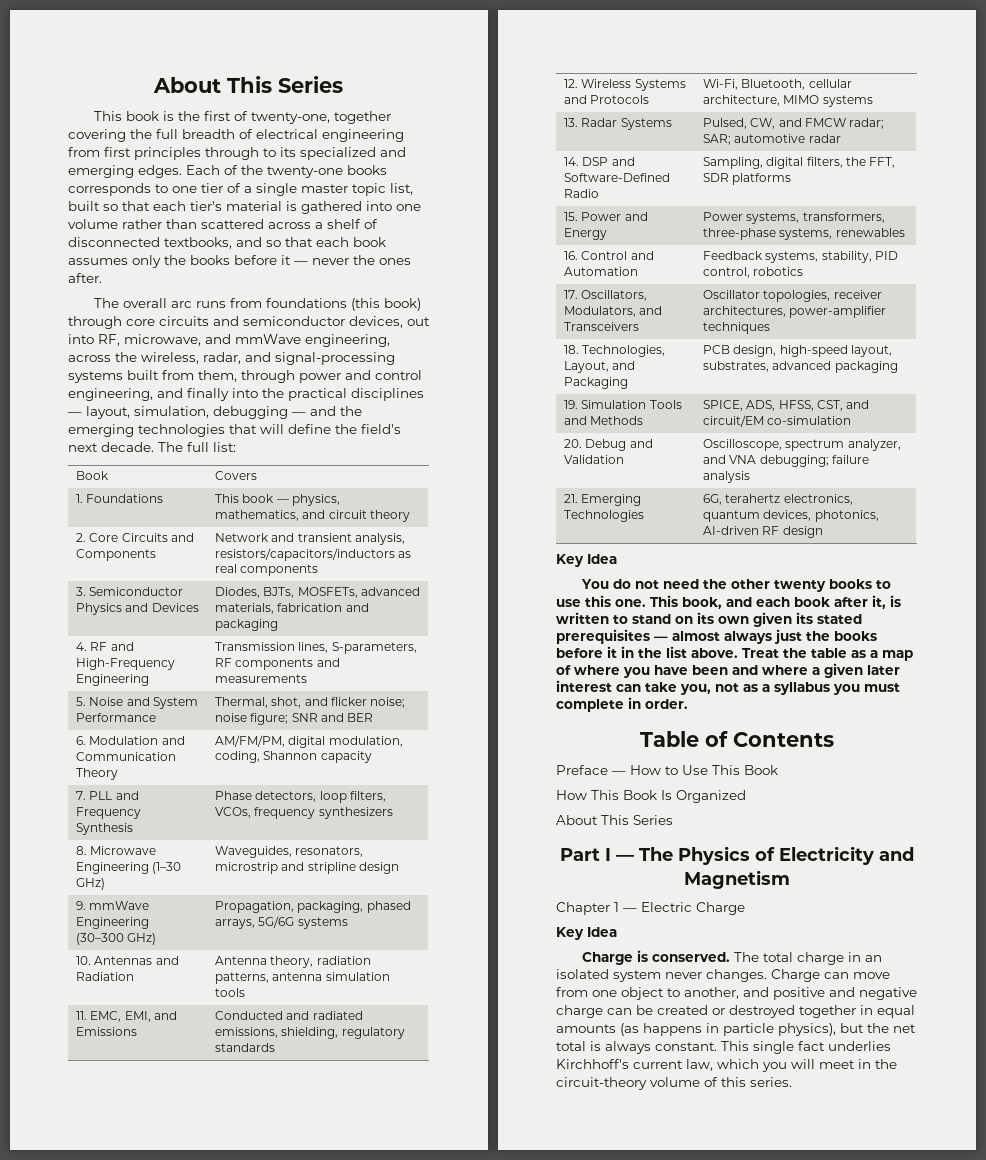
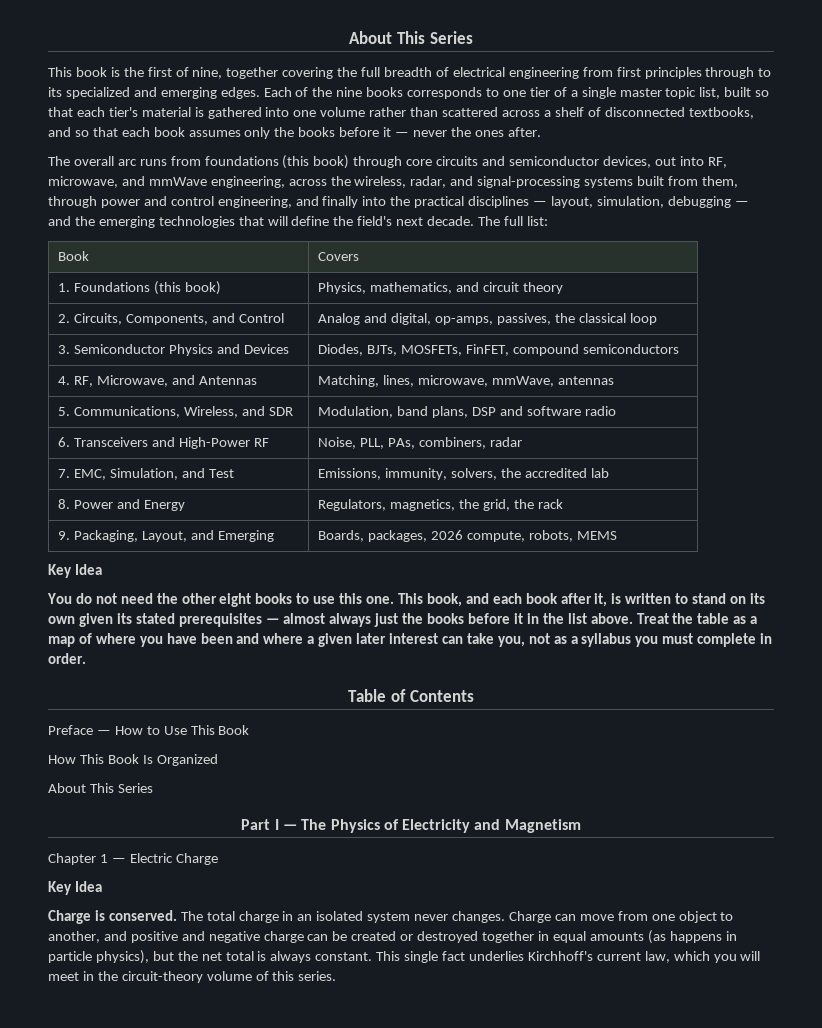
- This book is the first of twenty-one, together covering the full breadth of electrical engineering from first principles through to its specialized and emerging edges.
+ This book is the first of nine, together covering the full breadth of electrical engineering from first principles through to its specialized and emerging edges.
- Each of the twenty-one books corresponds to one tier of a single master topic list, built so that each tier's material is gathered into one volume rather than scattered across a shelf of disconnected textbooks, and so that each book assumes only the books before it — never the ones after.
+ Each of the nine books corresponds to one tier of a single master topic list, built so that each tier's material is gathered into one volume rather than scattered across a shelf of disconnected textbooks, and so that each book assumes only the books before it — never the ones after.
- 1. Foundations | This book — physics, mathematics, and circuit theory
+ 1. Foundations (this book) | Physics, mathematics, and circuit theory
- 2. Core Circuits and Components | Network and transient analysis, resistors/capacitors/inductors as real components
+ 2. Circuits, Components, and Control | Analog and digital, op-amps, passives, the classical loop
- 3. Semiconductor Physics and Devices | Diodes, BJTs, MOSFETs, advanced materials, fabrication and packaging
- 4. RF and High-Frequency Engineering | Transmission lines, S-parameters, RF components and measurements
- 5. Noise and System Performance | Thermal, shot, and flicker noise; noise figure; SNR and BER
- 6. Modulation and Communication Theory | AM/FM/PM, digital modulation, coding, Shannon capacity
- 7. PLL and Frequency Synthesis | Phase detectors, loop filters, VCOs, frequency synthesizers
- 8. Microwave Engineering (1–30 GHz) | Waveguides, resonators, microstrip and stripline design
- 9. mmWave Engineering (30–300 GHz) | Propagation, packaging, phased arrays, 5G/6G systems
- 10. Antennas and Radiation | Antenna theory, radiation patterns, antenna simulation tools
- 11. EMC, EMI, and Emissions | Conducted and radiated emissions, shielding, regulatory standards
- 12. Wireless Systems and Protocols | Wi-Fi, Bluetooth, cellular architecture, MIMO systems
- 13. Radar Systems | Pulsed, CW, and FMCW radar; SAR; automotive radar
- 14. DSP and Software-Defined Radio | Sampling, digital filters, the FFT, SDR platforms
- 15. Power and Energy | Power systems, transformers, three-phase systems, renewables
- 16. Control and Automation | Feedback systems, stability, PID control, robotics
- 17. Oscillators, Modulators, and Transceivers | Oscillator topologies, receiver architectures, power-amplifier techniques
- 18. Technologies, Layout, and Packaging | PCB design, high-speed layout, substrates, advanced packaging
- 19. Simulation Tools and Methods | SPICE, ADS, HFSS, CST, and circuit/EM co-simulation
- 20. Debug and Validation | Oscilloscope, spectrum analyzer, and VNA debugging; failure analysis
- 21. Emerging Technologies | 6G, terahertz electronics, quantum devices, photonics, AI-driven RF design
+ 3. Semiconductor Physics and Devices | Diodes, BJTs, MOSFETs, FinFET, compound semiconductors
+ 4. RF, Microwave, and Antennas | Matching, lines, microwave, mmWave, antennas
+ 5. Communications, Wireless, and SDR | Modulation, band plans, DSP and software radio
+ 6. Transceivers and High-Power RF | Noise, PLL, PAs, combiners, radar
+ 7. EMC, Simulation, and Test | Emissions, immunity, solvers, the accredited lab
+ 8. Power and Energy | Regulators, magnetics, the grid, the rack
+ 9. Packaging, Layout, and Emerging | Boards, packages, 2026 compute, robots, MEMS
- You do not need the other twenty books to use this one.
+ You do not need the other eight books to use this one.

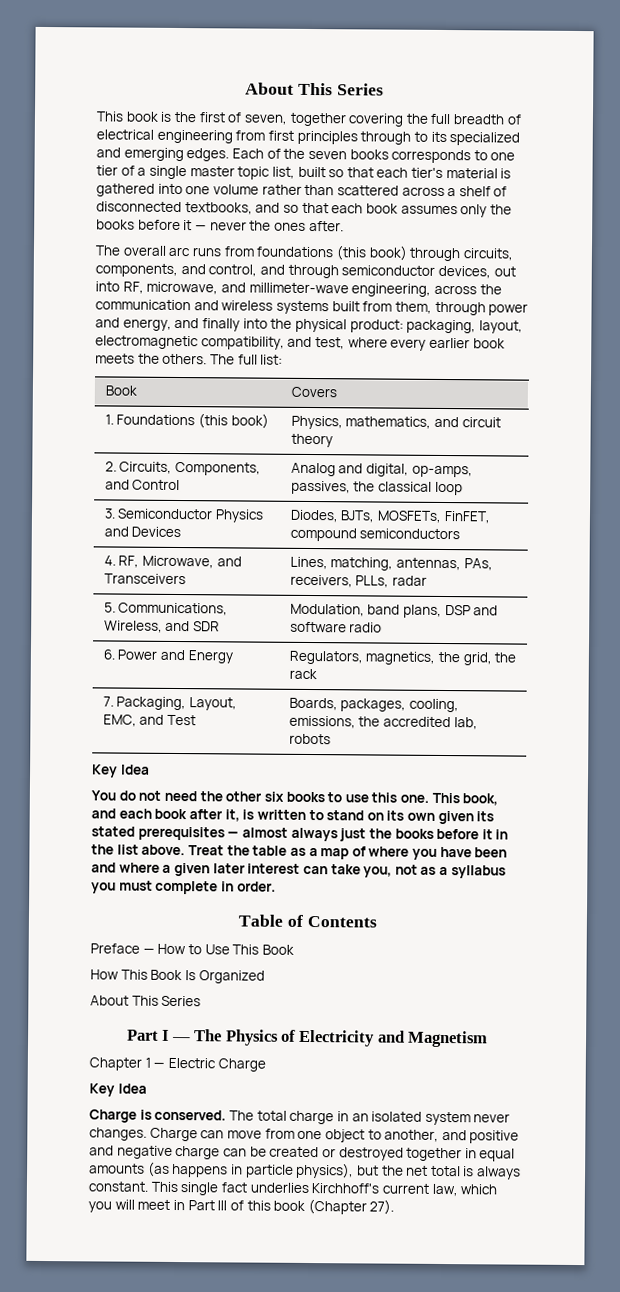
- This book is the first of nine, together covering the full breadth of electrical engineering from first principles through to its specialized and emerging edges.
+ This book is the first of seven, together covering the full breadth of electrical engineering from first principles through to its specialized and emerging edges.
- Each of the nine books corresponds to one tier of a single master topic list, built so that each tier's material is gathered into one volume rather than scattered across a shelf of disconnected textbooks, and so that each book assumes only the books before it — never the ones after.
+ Each of the seven books corresponds to one tier of a single master topic list, built so that each tier's material is gathered into one volume rather than scattered across a shelf of disconnected textbooks, and so that each book assumes only the books before it — never the ones after.
- The overall arc runs from foundations (this book) through core circuits and semiconductor devices, out into RF, microwave, and mmWave engineering, across the wireless, radar, and signal-processing systems built from them, through power and control engineering, and finally into the practical disciplines — layout, simulation, debugging — and the emerging technologies that will define the field's next decade.
+ The overall arc runs from foundations (this book) through circuits, components, and control, and through semiconductor devices, out into RF, microwave, and millimeter-wave engineering, across the communication and wireless systems built from them, through power and energy, and finally into the physical product: packaging, layout, electromagnetic compatibility, and test, where every earlier book meets the others.
- 4. RF, Microwave, and Antennas | Matching, lines, microwave, mmWave, antennas
+ 4. RF, Microwave, and Transceivers | Lines, matching, antennas, PAs, receivers, PLLs, radar
- 6. Transceivers and High-Power RF | Noise, PLL, PAs, combiners, radar
- 7. EMC, Simulation, and Test | Emissions, immunity, solvers, the accredited lab
- 8. Power and Energy | Regulators, magnetics, the grid, the rack
+ 6. Power and Energy | Regulators, magnetics, the grid, the rack
- 9. Packaging, Layout, and Emerging | Boards, packages, 2026 compute, robots, MEMS
+ 7. Packaging, Layout, EMC, and Test | Boards, packages, cooling, emissions, the accredited lab, robots
- You do not need the other eight books to use this one.
+ You do not need the other six books to use this one.
- This single fact underlies Kirchhoff's current law, which you will meet in the circuit-theory volume of this series.
+ This single fact underlies Kirchhoff's current law, which you will meet in Part III of this book (Chapter 27).

